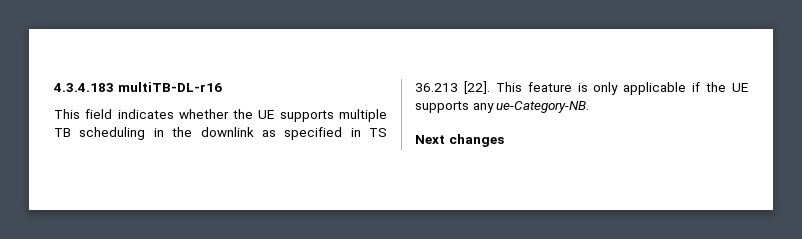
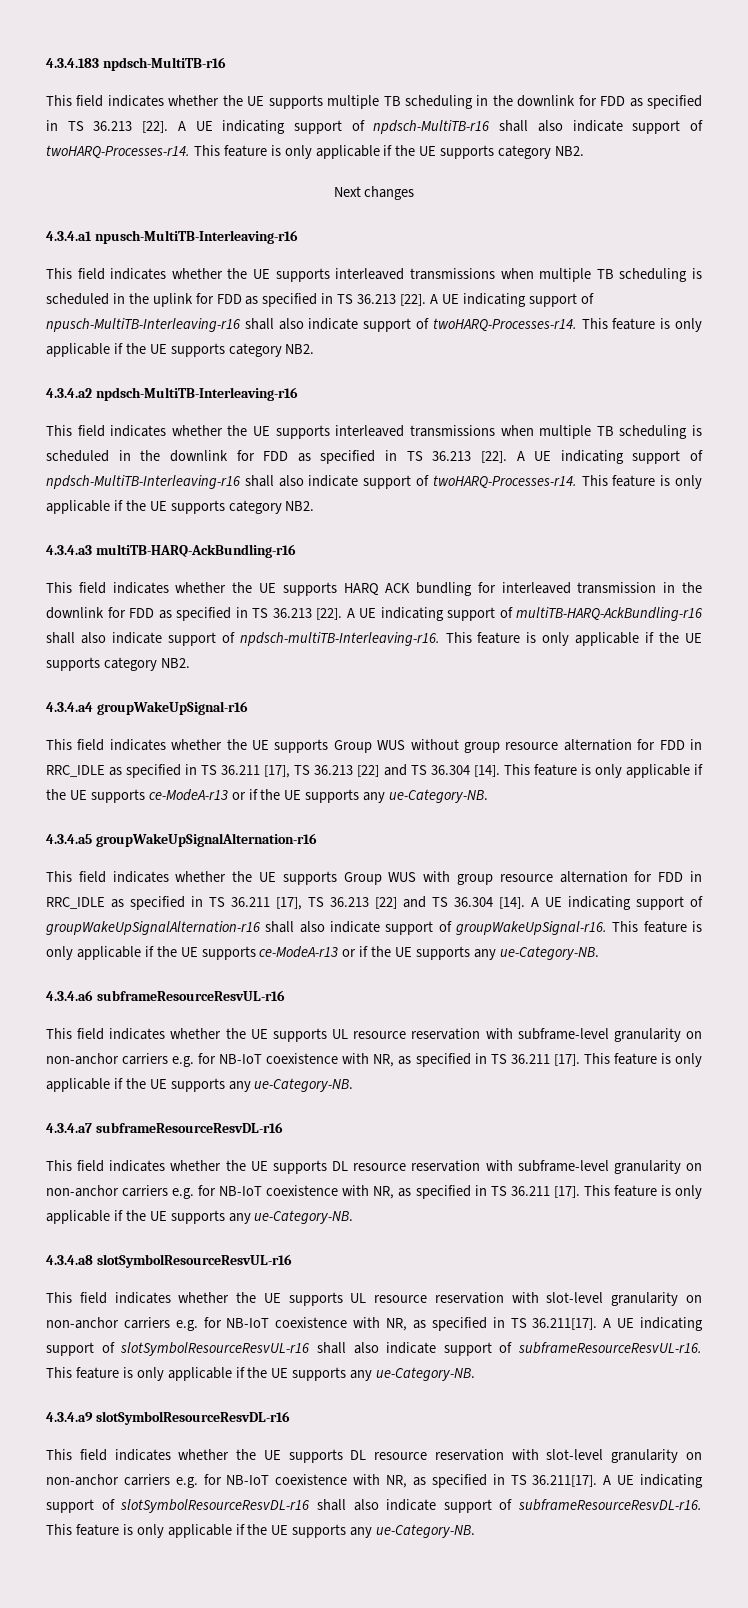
- 4.3.4.183 multiTB-DL-r16
+ 4.3.4.183 npdsch-MultiTB-r16
- This field indicates whether the UE supports multiple TB scheduling in the downlink as specified in TS 36.213 [22].
+ This field indicates whether the UE supports multiple TB scheduling in the downlink for FDD as specified in TS 36.213 [22]. A UE indicating support of npdsch-MultiTB-r16 shall also indicate support of twoHARQ-Processes-r14. This feature is only applicable if the UE supports category NB2.
+ Next changes
+ 4.3.4.a1 npusch-MultiTB-Interleaving-r16
+ This field indicates whether the UE supports interleaved transmissions when multiple TB scheduling is scheduled in the uplink for FDD as specified in TS 36.213 [22]. A UE indicating support of npusch-MultiTB-Interleaving-r16 shall also indicate support of twoHARQ-Processes-r14. This feature is only applicable if the UE supports category NB2.
+ 4.3.4.a2 npdsch-MultiTB-Interleaving-r16
+ This field indicates whether the UE supports interleaved transmissions when multiple TB scheduling is scheduled in the downlink for FDD as specified in TS 36.213 [22]. A UE indicating support of npdsch-MultiTB-Interleaving-r16 shall also indicate support of twoHARQ-Processes-r14. This feature is only applicable if the UE supports category NB2.
+ 4.3.4.a3 multiTB-HARQ-AckBundling-r16
+ This field indicates whether the UE supports HARQ ACK bundling for interleaved transmission in the downlink for FDD as specified in TS 36.213 [22]. A UE indicating support of multiTB-HARQ-AckBundling-r16 shall also indicate support of npdsch-multiTB-Interleaving-r16. This feature is only applicable if the UE supports category NB2.
+ 4.3.4.a4 groupWakeUpSignal-r16
+ This field indicates whether the UE supports Group WUS without group resource alternation for FDD in RRC_IDLE as specified in TS 36.211 [17], TS 36.213 [22] and TS 36.304 [14]. This feature is only applicable if the UE supports ce-ModeA-r13 or if the UE supports any ue-Category-NB.
+ 4.3.4.a5 groupWakeUpSignalAlternation-r16
+ This field indicates whether the UE supports Group WUS with group resource alternation for FDD in RRC_IDLE as specified in TS 36.211 [17], TS 36.213 [22] and TS 36.304 [14]. A UE indicating support of groupWakeUpSignalAlternation-r16 shall also indicate support of groupWakeUpSignal-r16. This feature is only applicable if the UE supports ce-ModeA-r13 or if the UE supports any ue-Category-NB.
+ 4.3.4.a6 subframeResourceResvUL-r16
+ This field indicates whether the UE supports UL resource reservation with subframe-level granularity on non-anchor carriers e.g. for NB-IoT coexistence with NR, as specified in TS 36.211 [17].
- Next changes
+ 4.3.4.a7 subframeResourceResvDL-r16
+ This field indicates whether the UE supports DL resource reservation with subframe-level granularity on non-anchor carriers e.g. for NB-IoT coexistence with NR, as specified in TS 36.211 [17]. This feature is only applicable if the UE supports any ue-Category-NB.
+ 4.3.4.a8 slotSymbolResourceResvUL-r16
+ This field indicates whether the UE supports UL resource reservation with slot-level granularity on non-anchor carriers e.g. for NB-IoT coexistence with NR, as specified in TS 36.211[17]. A UE indicating support of slotSymbolResourceResvUL-r16 shall also indicate support of subframeResourceResvUL-r16. This feature is only applicable if the UE supports any ue-Category-NB.
+ 4.3.4.a9 slotSymbolResourceResvDL-r16
+ This field indicates whether the UE supports DL resource reservation with slot-level granularity on non-anchor carriers e.g. for NB-IoT coexistence with NR, as specified in TS 36.211[17]. A UE indicating support of slotSymbolResourceResvDL-r16 shall also indicate support of subframeResourceResvDL-r16. This feature is only applicable if the UE supports any ue-Category-NB.

